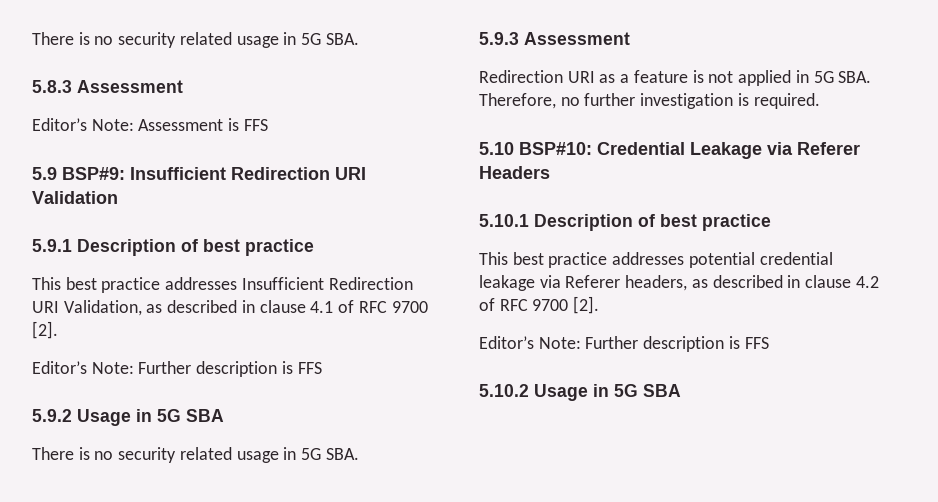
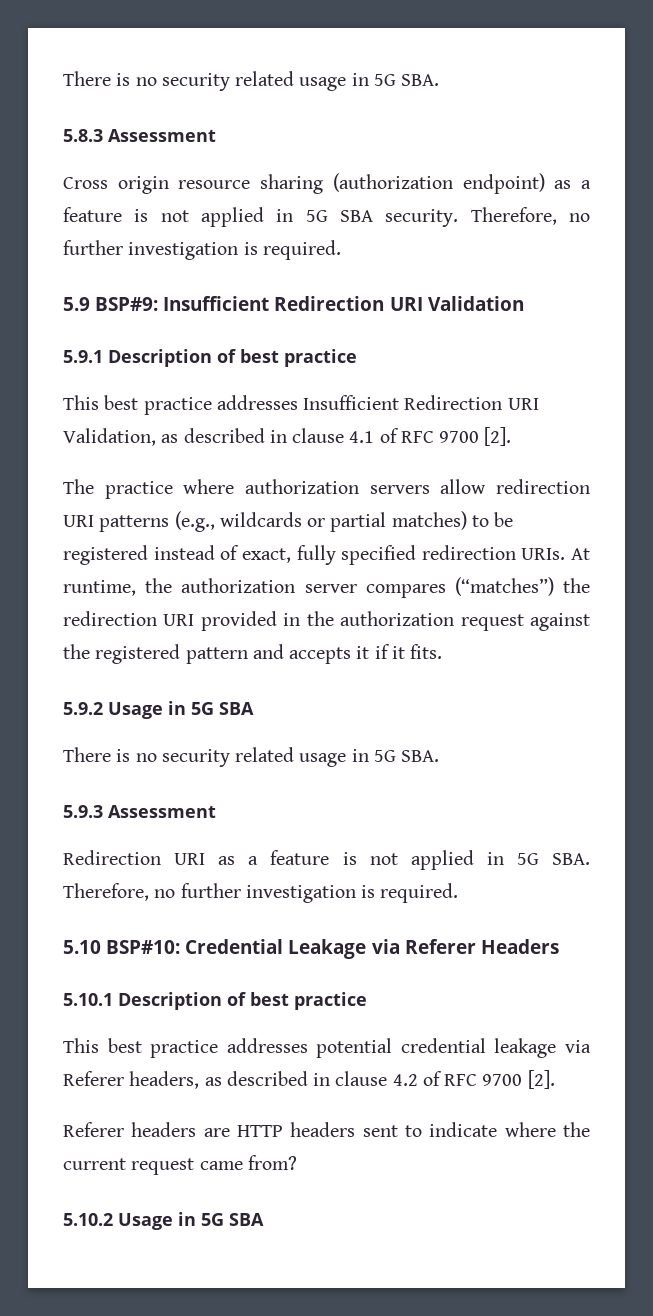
- Editor’s Note: Assessment is FFS
+ Cross origin resource sharing (authorization endpoint) as a feature is not applied in 5G SBA security. Therefore, no further investigation is required.
  This best practice addresses Insufficient Redirection URI Validation, as described in clause 4.1 of RFC 9700 [2].
- Editor’s Note: Further description is FFS
+ The practice where authorization servers allow redirection URI patterns (e.g., wildcards or partial matches) to be registered instead of exact, fully specified redirection URIs. At runtime, the authorization server compares (“matches”) the redirection URI provided in the authorization request against the registered pattern and accepts it if it fits.
  This best practice addresses potential credential leakage via Referer headers, as described in clause 4.2 of RFC 9700 [2].
- Editor’s Note: Further description is FFS
+ Referer headers are HTTP headers sent to indicate where the current request came from?

